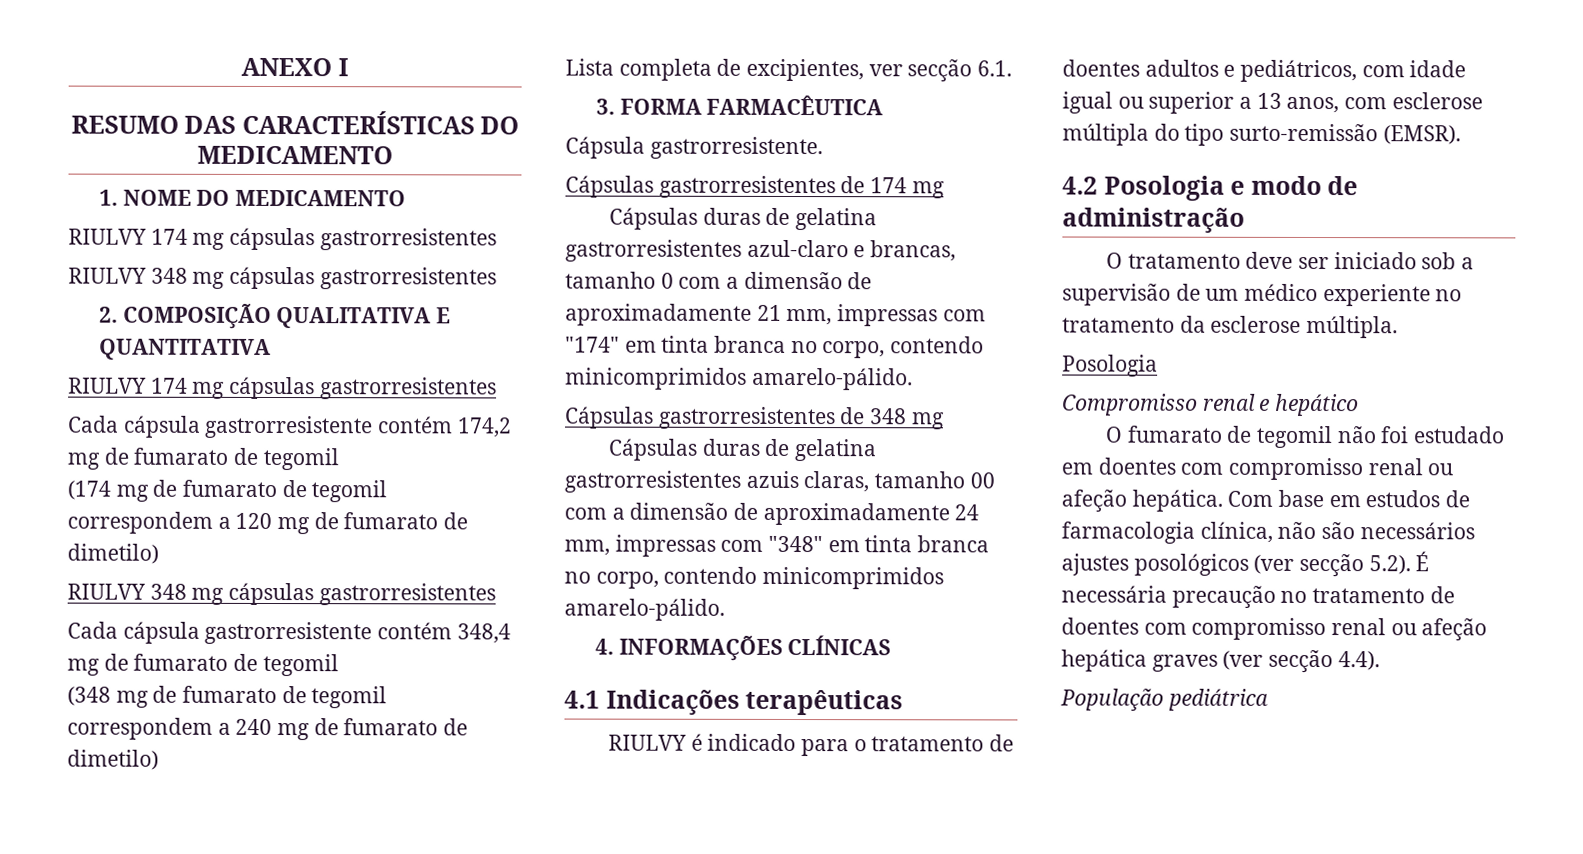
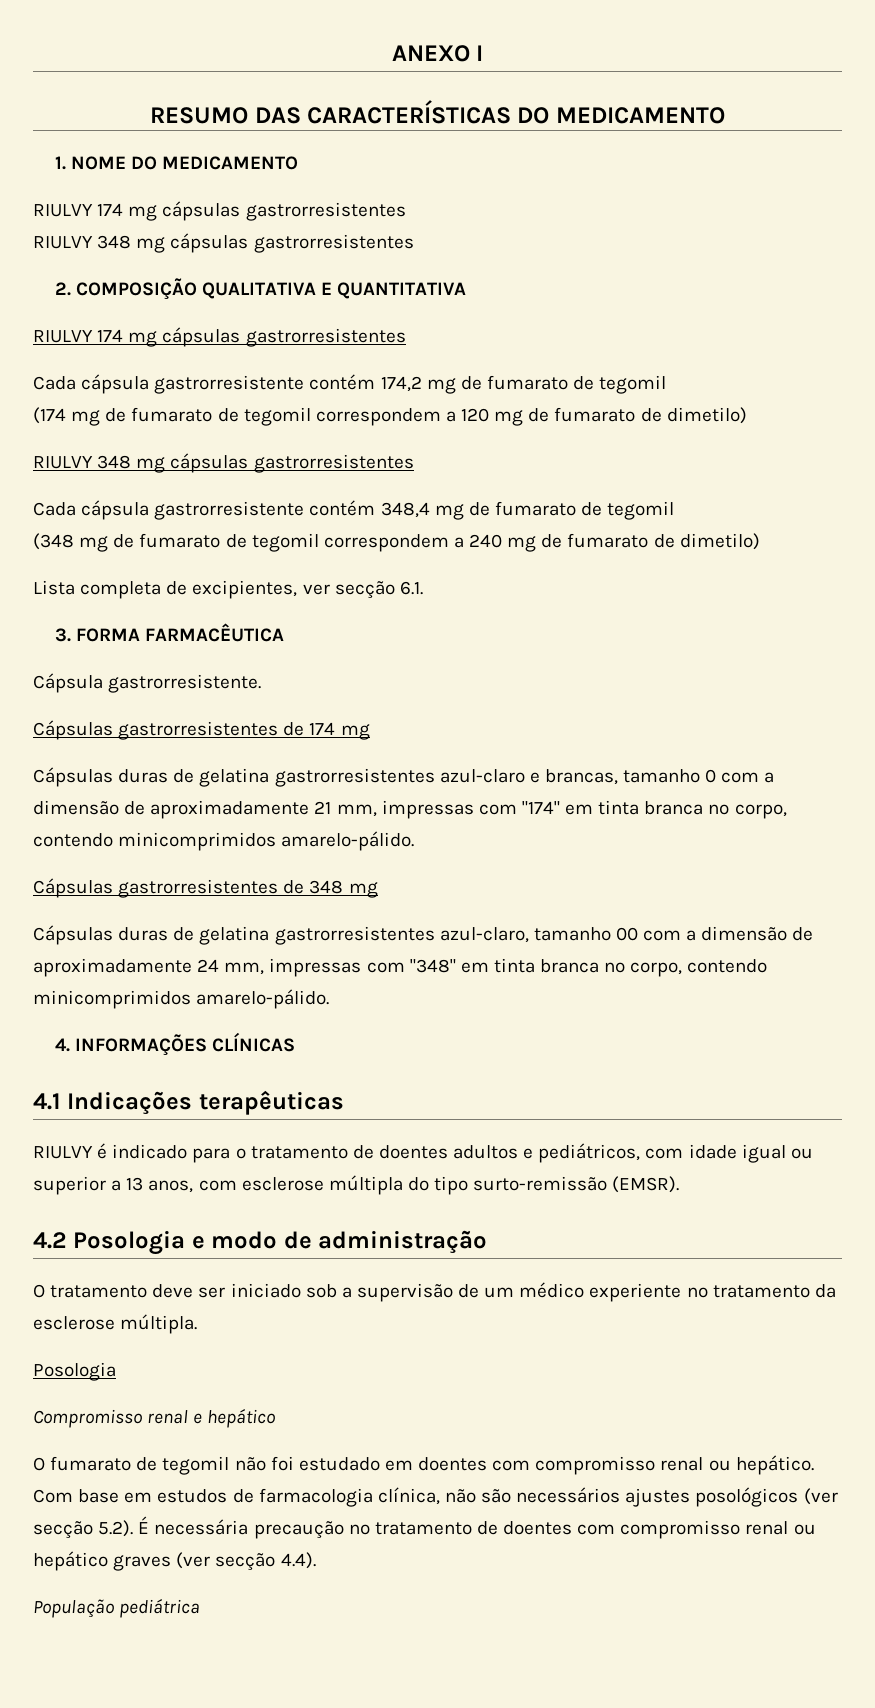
- Cápsulas duras de gelatina gastrorresistentes azuis claras, tamanho 00 com a dimensão de aproximadamente 24 mm, impressas com "348" em tinta branca no corpo, contendo minicomprimidos amarelo-pálido.
+ Cápsulas duras de gelatina gastrorresistentes azul-claro, tamanho 00 com a dimensão de aproximadamente 24 mm, impressas com "348" em tinta branca no corpo, contendo minicomprimidos amarelo-pálido.
- O fumarato de tegomil não foi estudado em doentes com compromisso renal ou afeção hepática.
+ O fumarato de tegomil não foi estudado em doentes com compromisso renal ou hepático.
- Com base em estudos de farmacologia clínica, não são necessários ajustes posológicos (ver secção 5.2). É necessária precaução no tratamento de doentes com compromisso renal ou afeção hepática graves (ver secção 4.4).
+ Com base em estudos de farmacologia clínica, não são necessários ajustes posológicos (ver secção 5.2). É necessária precaução no tratamento de doentes com compromisso renal ou hepático graves (ver secção 4.4).

